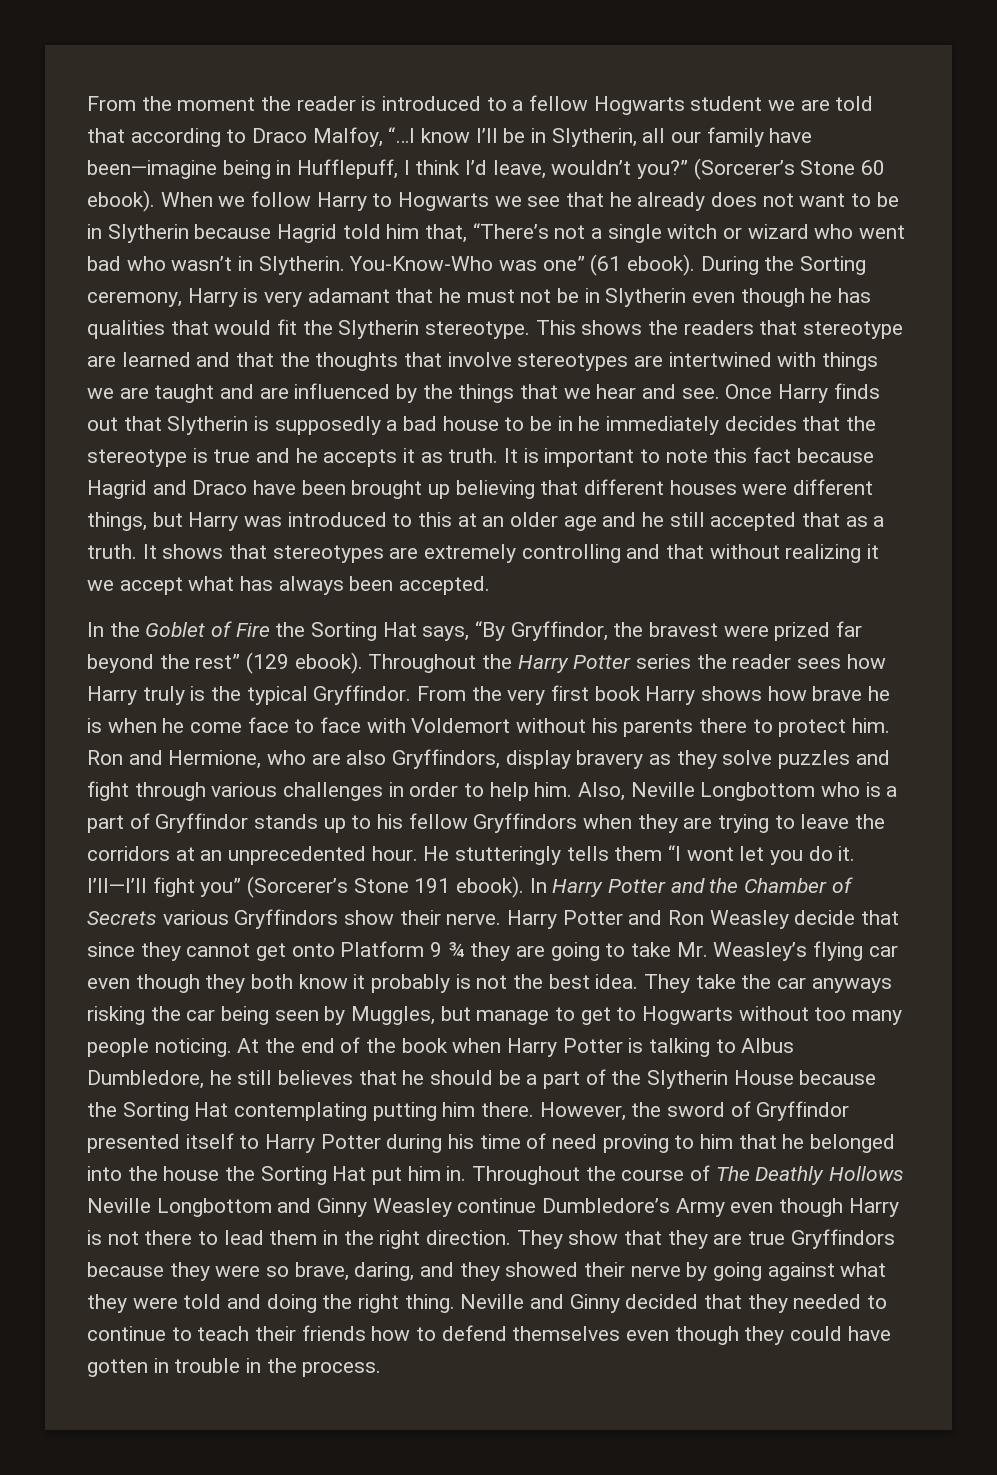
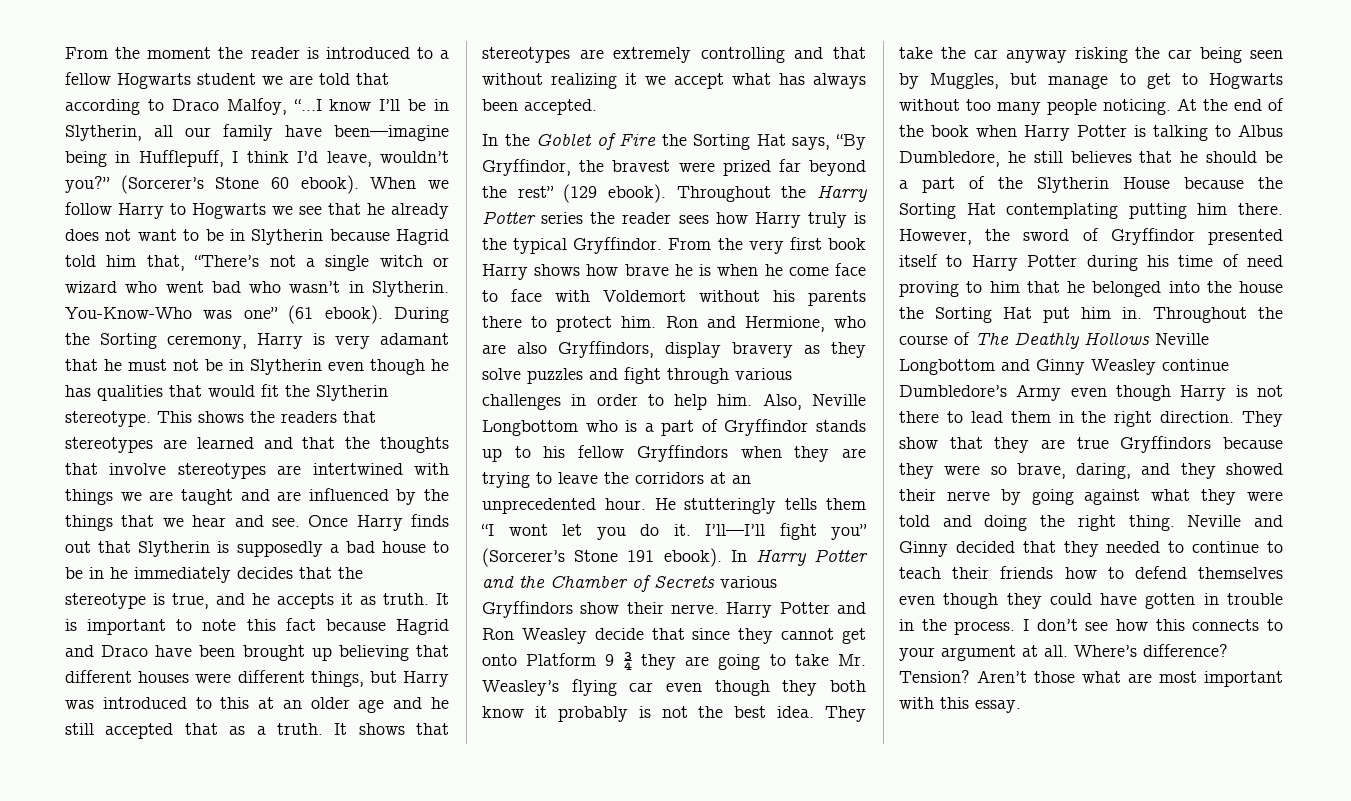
- This shows the readers that stereotype are learned and that the thoughts that involve stereotypes are intertwined with things we are taught and are influenced by the things that we hear and see.
+ This shows the readers that stereotypes are learned and that the thoughts that involve stereotypes are intertwined with things we are taught and are influenced by the things that we hear and see.
- Once Harry finds out that Slytherin is supposedly a bad house to be in he immediately decides that the stereotype is true and he accepts it as truth.
+ Once Harry finds out that Slytherin is supposedly a bad house to be in he immediately decides that the stereotype is true, and he accepts it as truth.
- They take the car anyways risking the car being seen by Muggles, but manage to get to Hogwarts without too many people noticing.
+ They take the car anyway risking the car being seen by Muggles, but manage to get to Hogwarts without too many people noticing.
+ I don’t see how this connects to your argument at all. Where’s difference? Tension? Aren’t those what are most important with this essay.

